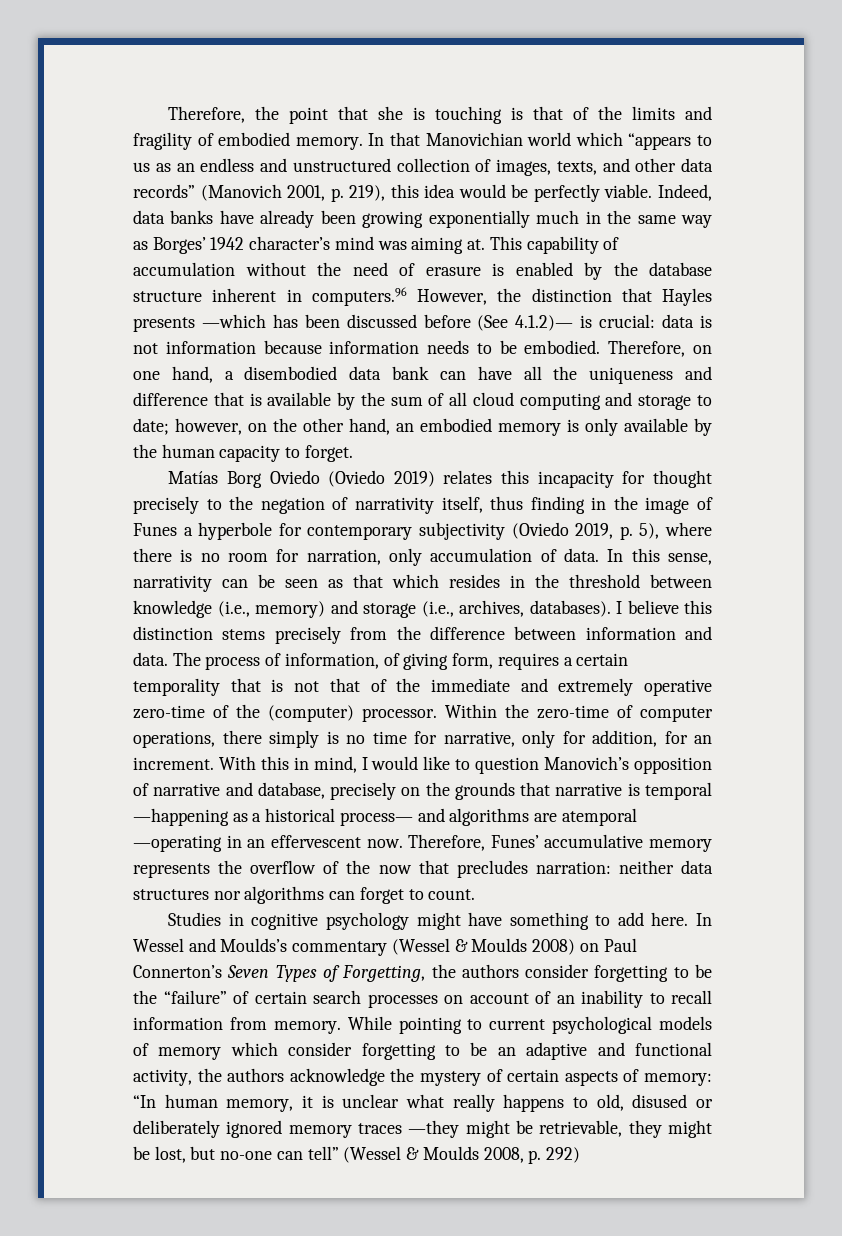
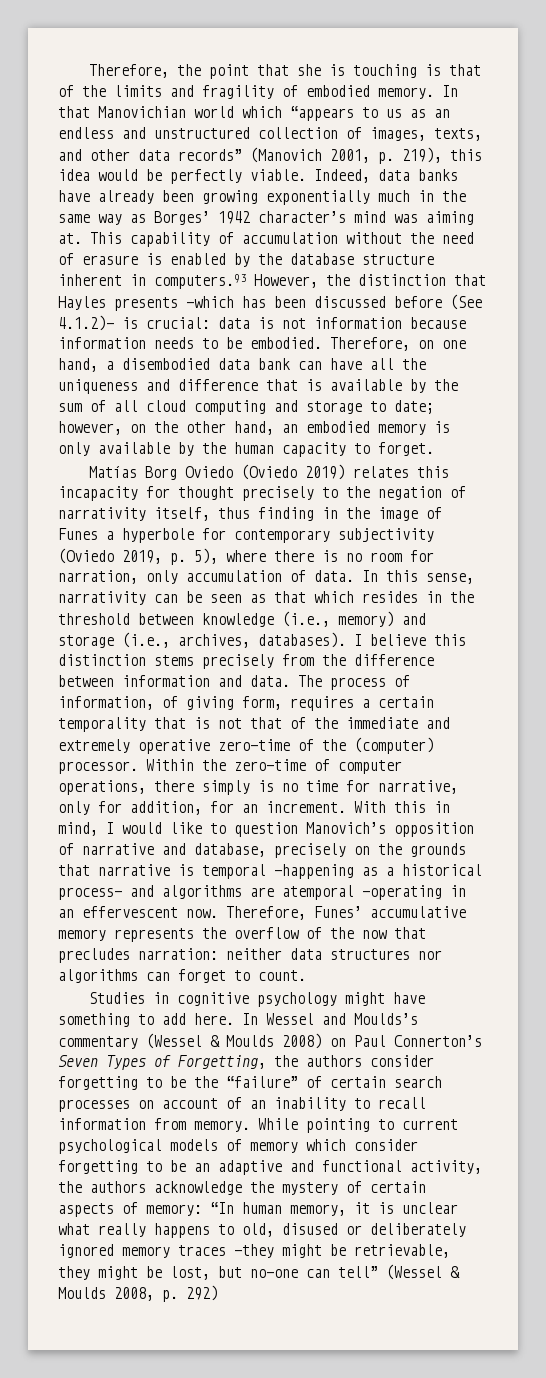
- This capability of accumulation without the need of erasure is enabled by the database structure inherent in computers.96 However, the distinction that Hayles presents —which has been discussed before (See 4.1.2)— is crucial: data is not information because information needs to be embodied.
+ This capability of accumulation without the need of erasure is enabled by the database structure inherent in computers.93 However, the distinction that Hayles presents —which has been discussed before (See 4.1.2)— is crucial: data is not information because information needs to be embodied.

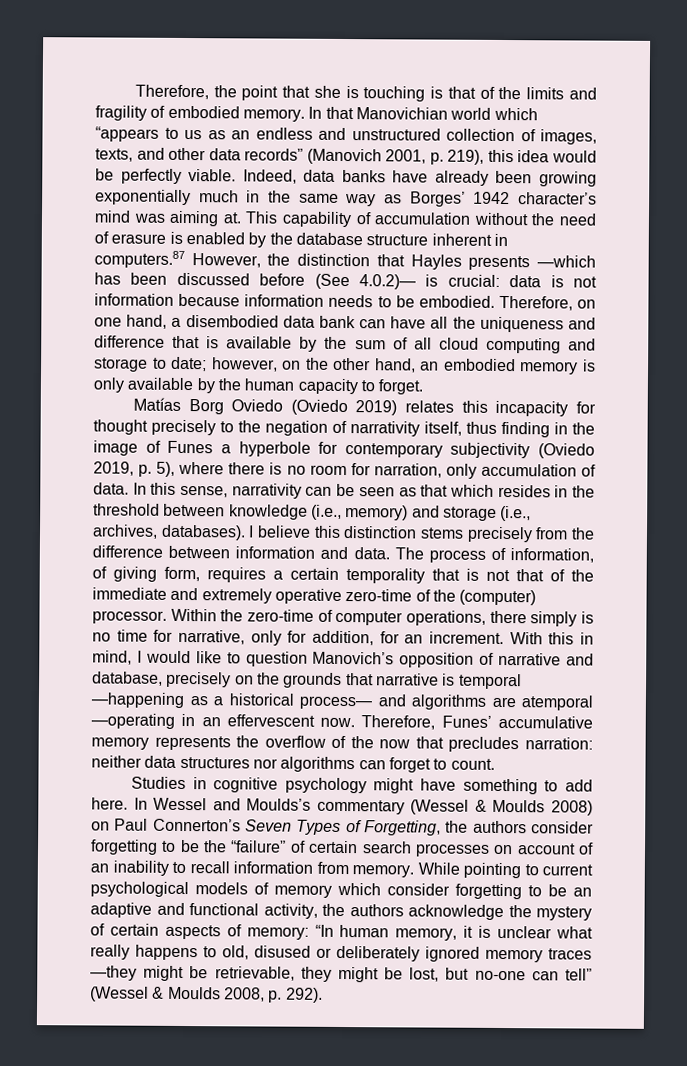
- This capability of accumulation without the need of erasure is enabled by the database structure inherent in computers.93 However, the distinction that Hayles presents —which has been discussed before (See 4.1.2)— is crucial: data is not information because information needs to be embodied.
+ This capability of accumulation without the need of erasure is enabled by the database structure inherent in computers.87 However, the distinction that Hayles presents —which has been discussed before (See 4.0.2)— is crucial: data is not information because information needs to be embodied.
- “In human memory, it is unclear what really happens to old, disused or deliberately ignored memory traces —they might be retrievable, they might be lost, but no-one can tell” (Wessel & Moulds 2008, p. 292)
+ “In human memory, it is unclear what really happens to old, disused or deliberately ignored memory traces —they might be retrievable, they might be lost, but no-one can tell” (Wessel & Moulds 2008, p. 292).

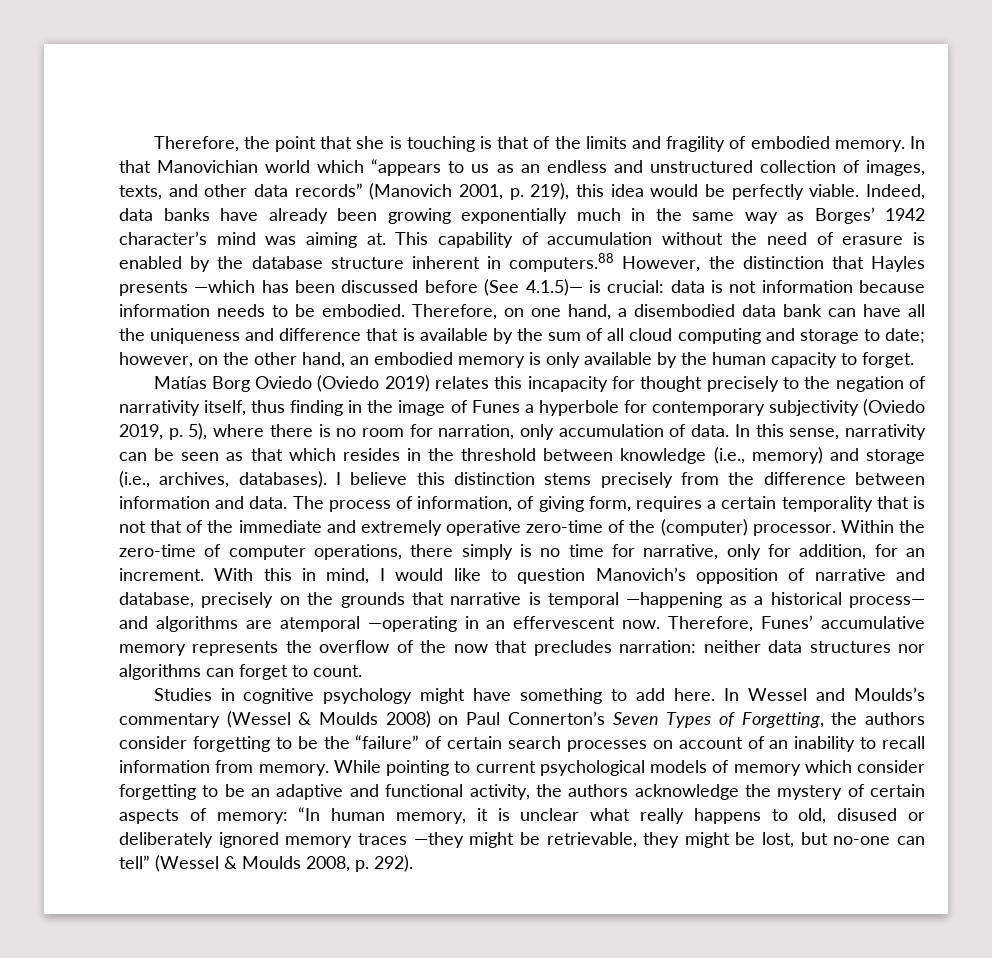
- This capability of accumulation without the need of erasure is enabled by the database structure inherent in computers.87 However, the distinction that Hayles presents —which has been discussed before (See 4.0.2)— is crucial: data is not information because information needs to be embodied.
+ This capability of accumulation without the need of erasure is enabled by the database structure inherent in computers.88 However, the distinction that Hayles presents —which has been discussed before (See 4.1.5)— is crucial: data is not information because information needs to be embodied.

